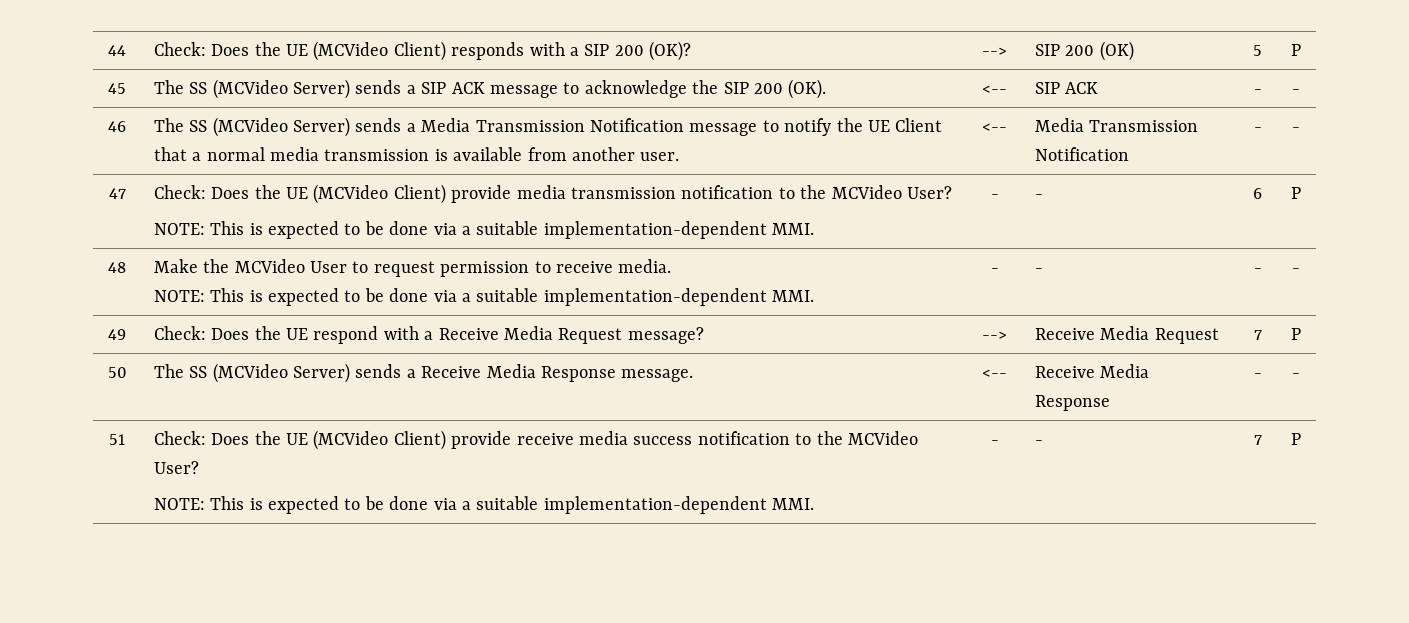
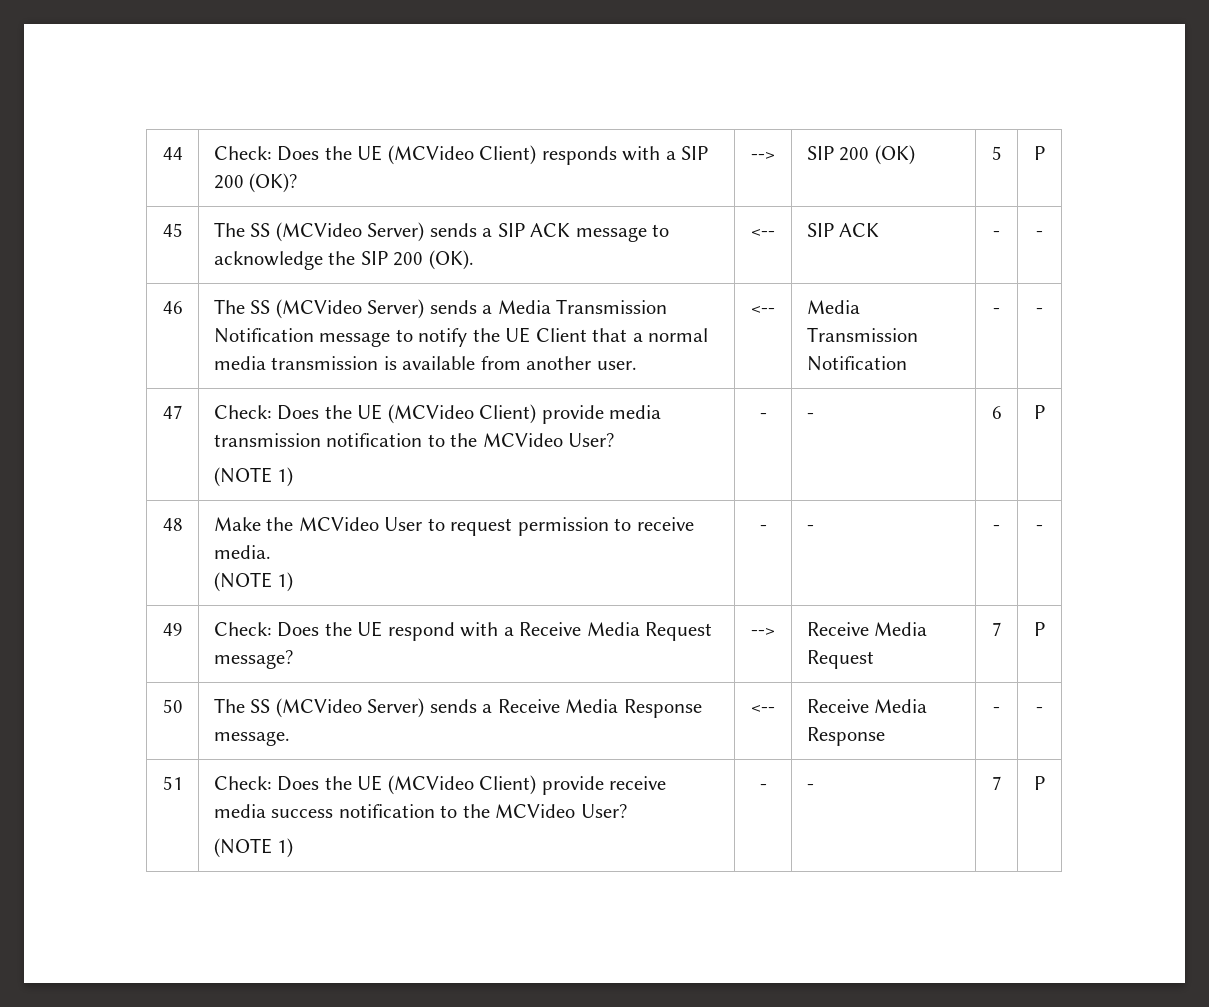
  47 | Check: Does the UE (MCVideo Client) provide media transmission notification to the MCVideo User?
- NOTE: This is expected to be done via a suitable implementation-dependent MMI. | - | - | 6 | P
+ (NOTE 1) | - | - | 6 | P
  48 | Make the MCVideo User to request permission to receive media.
- NOTE: This is expected to be done via a suitable implementation-dependent MMI. | - | - | - | -
+ (NOTE 1) | - | - | - | -
  51 | Check: Does the UE (MCVideo Client) provide receive media success notification to the MCVideo User?
- NOTE: This is expected to be done via a suitable implementation-dependent MMI. | - | - | 7 | P
+ (NOTE 1) | - | - | 7 | P

